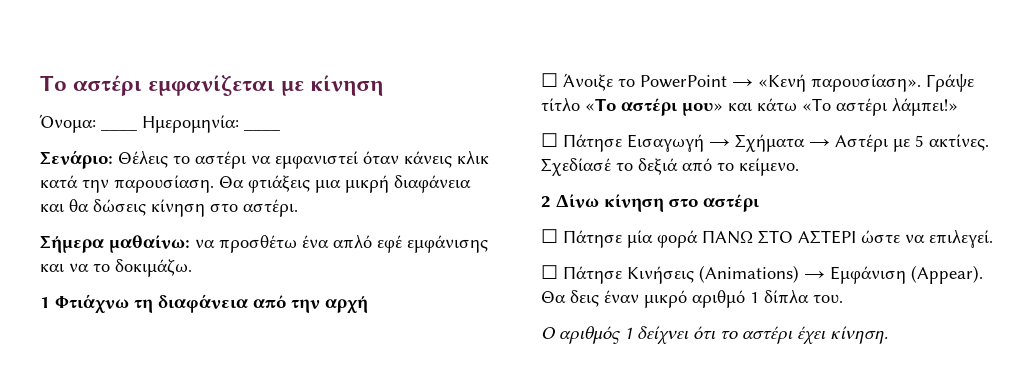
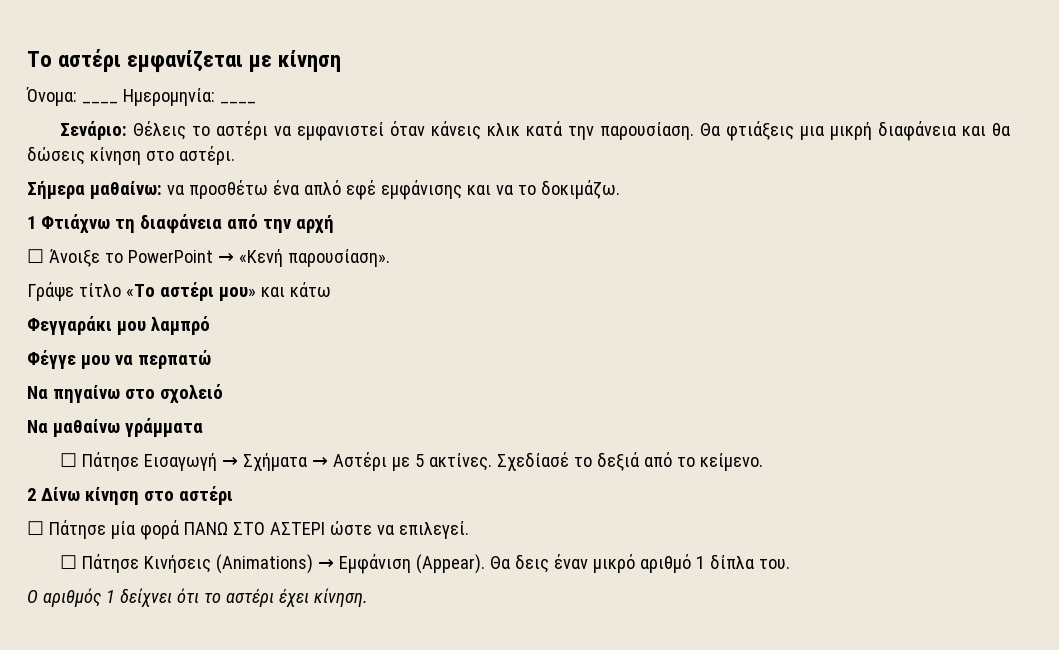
- ☐ Άνοιξε το PowerPoint → «Κενή παρουσίαση». Γράψε τίτλο «Το αστέρι μου» και κάτω «Το αστέρι λάμπει!»
+ ☐ Άνοιξε το PowerPoint → «Κενή παρουσίαση».
+ Γράψε τίτλο «Το αστέρι μου» και κάτω
+ Φεγγαράκι μου λαμπρό
+ Φέγγε μου να περπατώ
+ Να πηγαίνω στο σχολειό
+ Να μαθαίνω γράμματα

